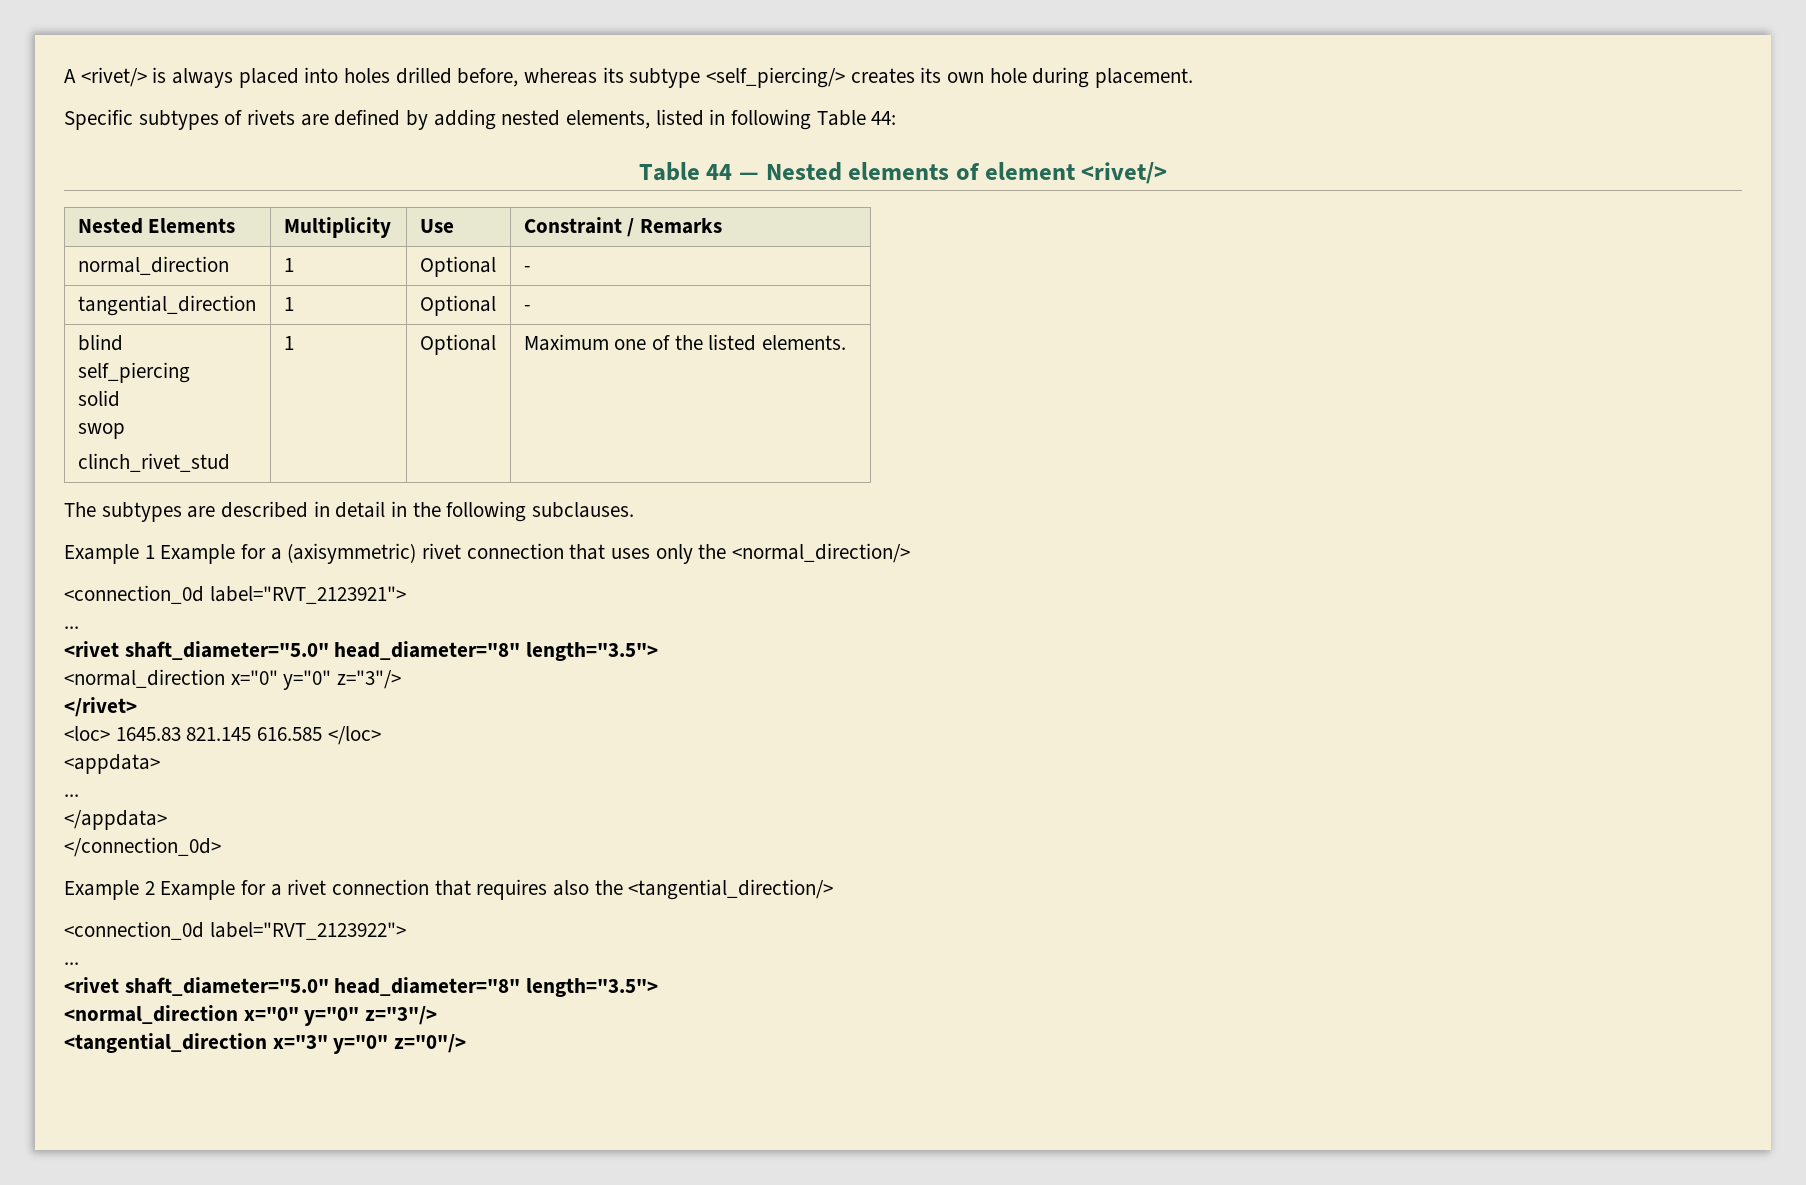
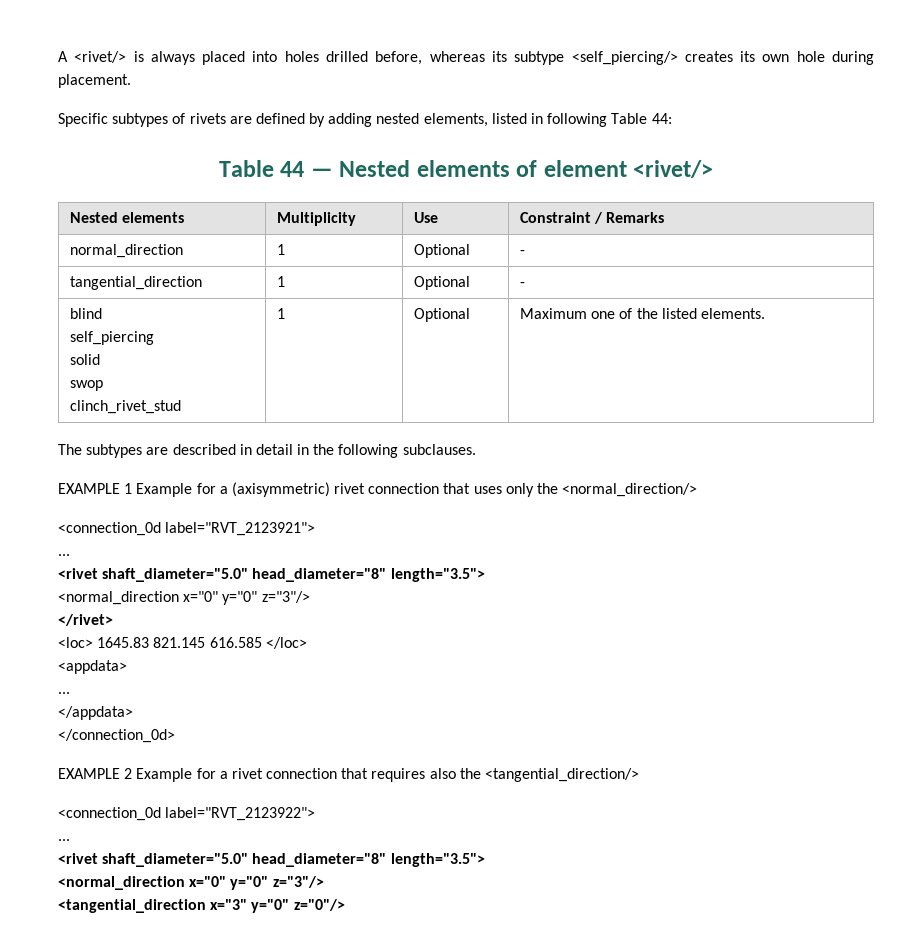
- Nested Elements | Multiplicity | Use | Constraint / Remarks
+ Nested elements | Multiplicity | Use | Constraint / Remarks
- Example 1 Example for a (axisymmetric) rivet connection that uses only the <normal_direction/>
+ EXAMPLE 1 Example for a (axisymmetric) rivet connection that uses only the <normal_direction/>
- Example 2 Example for a rivet connection that requires also the <tangential_direction/>
+ EXAMPLE 2 Example for a rivet connection that requires also the <tangential_direction/>

